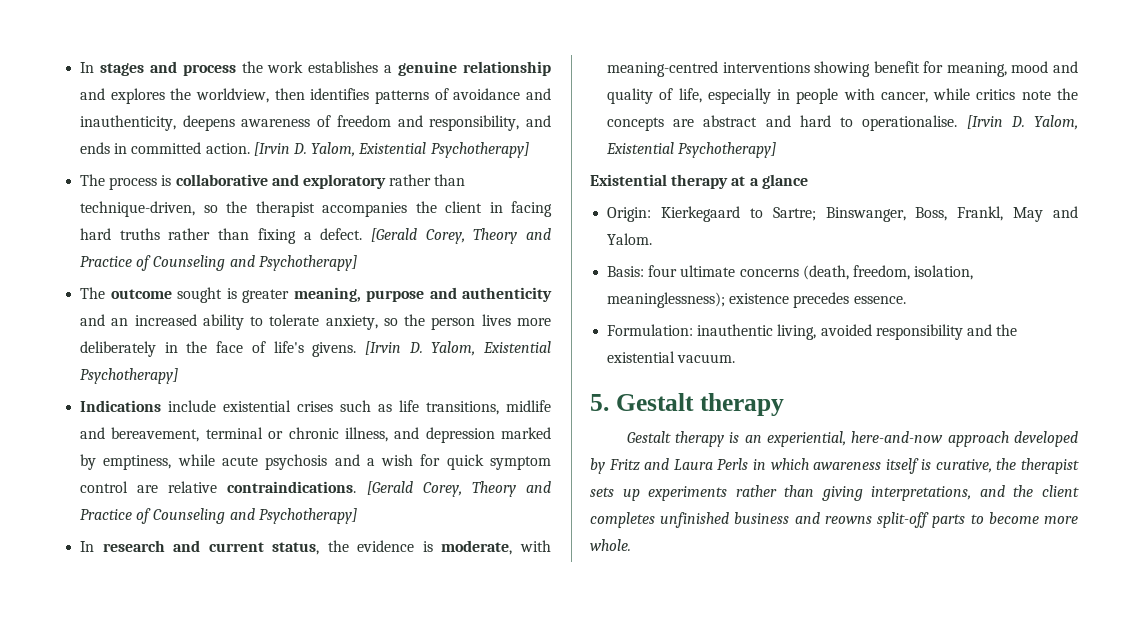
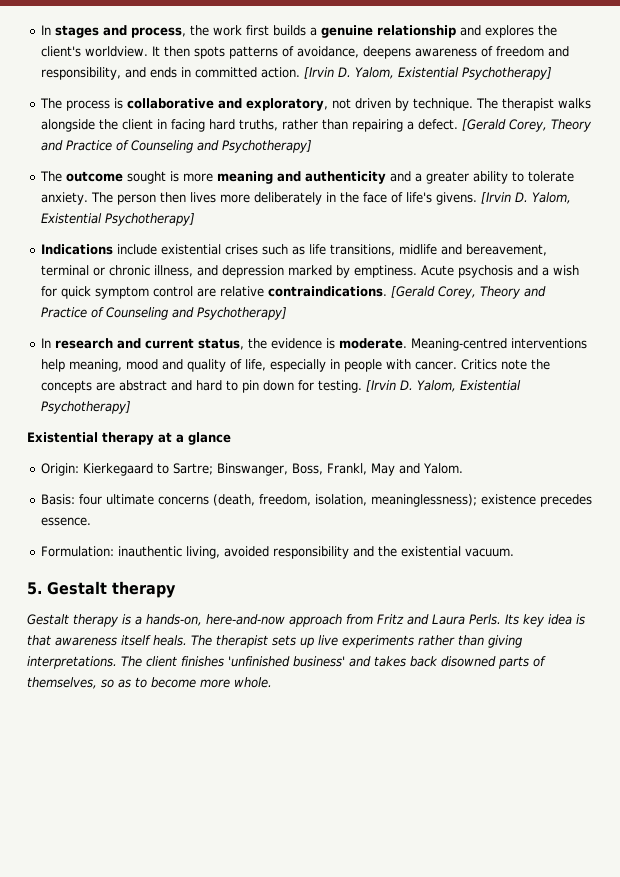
- In stages and process the work establishes a genuine relationship and explores the worldview, then identifies patterns of avoidance and inauthenticity, deepens awareness of freedom and responsibility, and ends in committed action.
+ In stages and process, the work first builds a genuine relationship and explores the client's worldview. It then spots patterns of avoidance, deepens awareness of freedom and responsibility, and ends in committed action.
- The process is collaborative and exploratory rather than technique-driven, so the therapist accompanies the client in facing hard truths rather than fixing a defect.
+ The process is collaborative and exploratory, not driven by technique. The therapist walks alongside the client in facing hard truths, rather than repairing a defect.
- The outcome sought is greater meaning, purpose and authenticity and an increased ability to tolerate anxiety, so the person lives more deliberately in the face of life's givens.
+ The outcome sought is more meaning and authenticity and a greater ability to tolerate anxiety. The person then lives more deliberately in the face of life's givens.
- Indications include existential crises such as life transitions, midlife and bereavement, terminal or chronic illness, and depression marked by emptiness, while acute psychosis and a wish for quick symptom control are relative contraindications.
+ Indications include existential crises such as life transitions, midlife and bereavement, terminal or chronic illness, and depression marked by emptiness. Acute psychosis and a wish for quick symptom control are relative contraindications.
- In research and current status, the evidence is moderate, with meaning-centred interventions showing benefit for meaning, mood and quality of life, especially in people with cancer, while critics note the concepts are abstract and hard to operationalise.
+ In research and current status, the evidence is moderate. Meaning-centred interventions help meaning, mood and quality of life, especially in people with cancer. Critics note the concepts are abstract and hard to pin down for testing.
- Gestalt therapy is an experiential, here-and-now approach developed by Fritz and Laura Perls in which awareness itself is curative, the therapist sets up experiments rather than giving interpretations, and the client completes unfinished business and reowns split-off parts to become more whole.
+ Gestalt therapy is a hands-on, here-and-now approach from Fritz and Laura Perls. Its key idea is that awareness itself heals. The therapist sets up live experiments rather than giving interpretations. The client finishes 'unfinished business' and takes back disowned parts of themselves, so as to become more whole.

